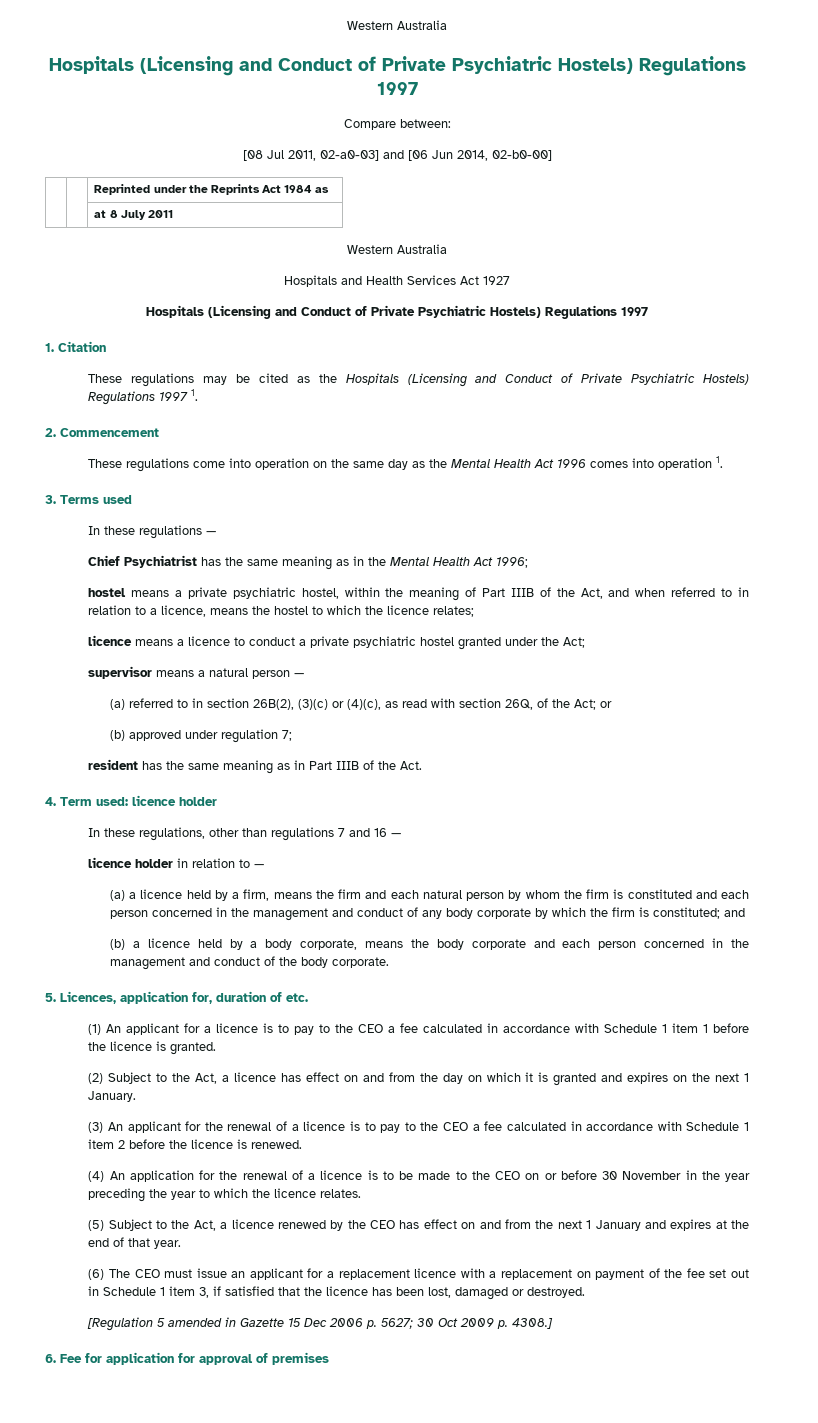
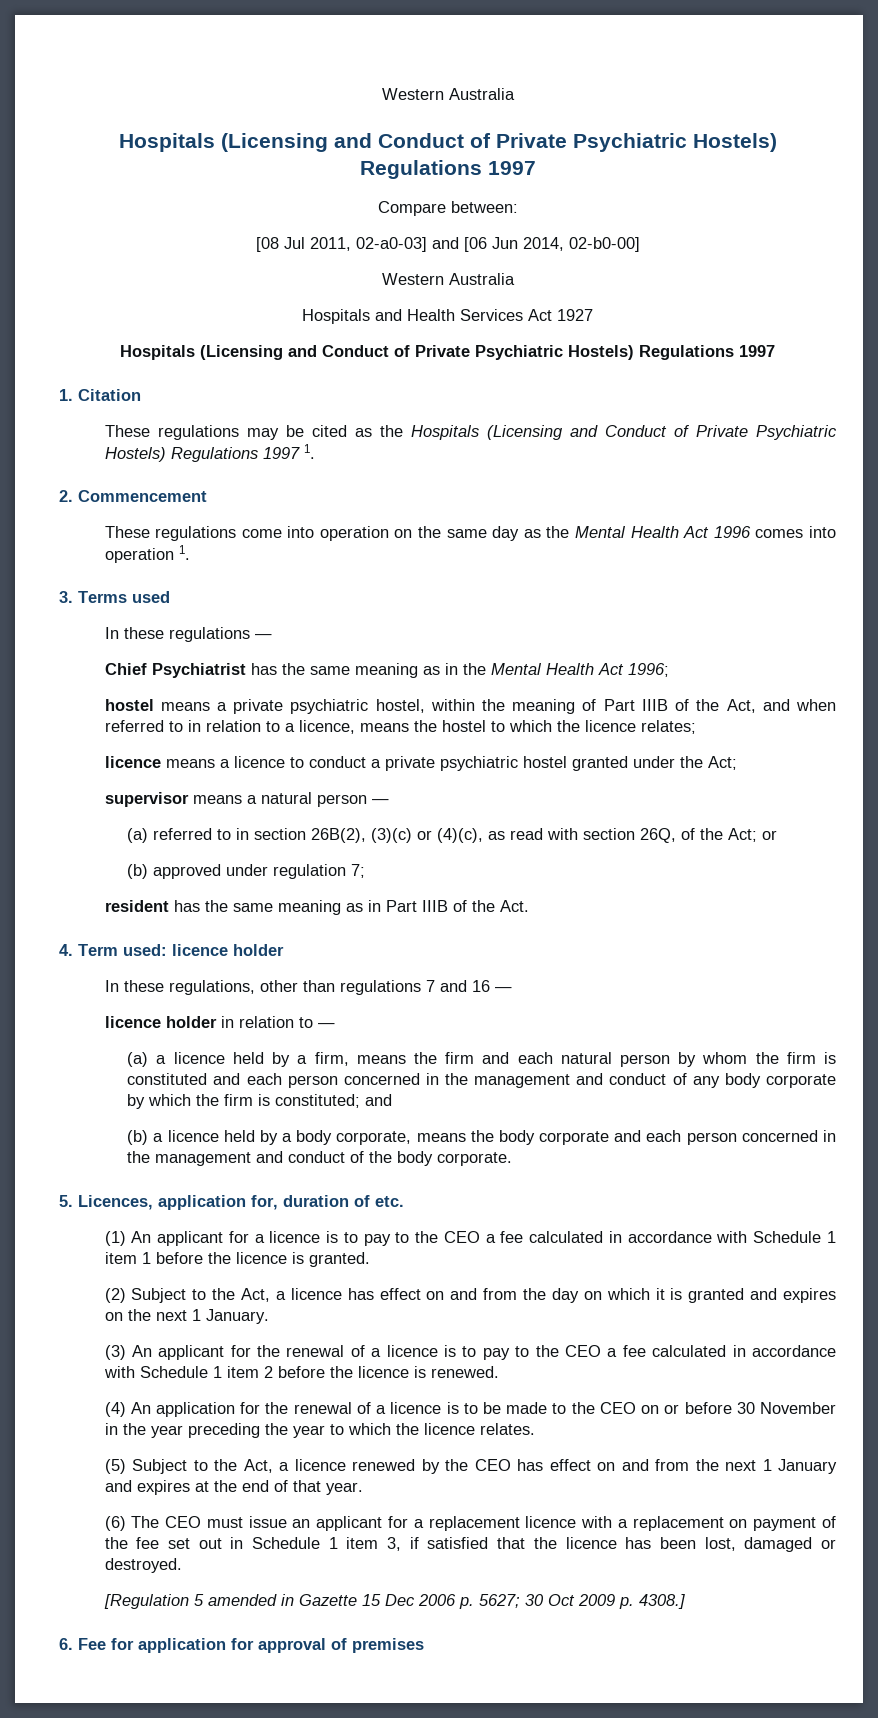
- | | Reprinted under the Reprints Act 1984 as
- | | at 8 July 2011

